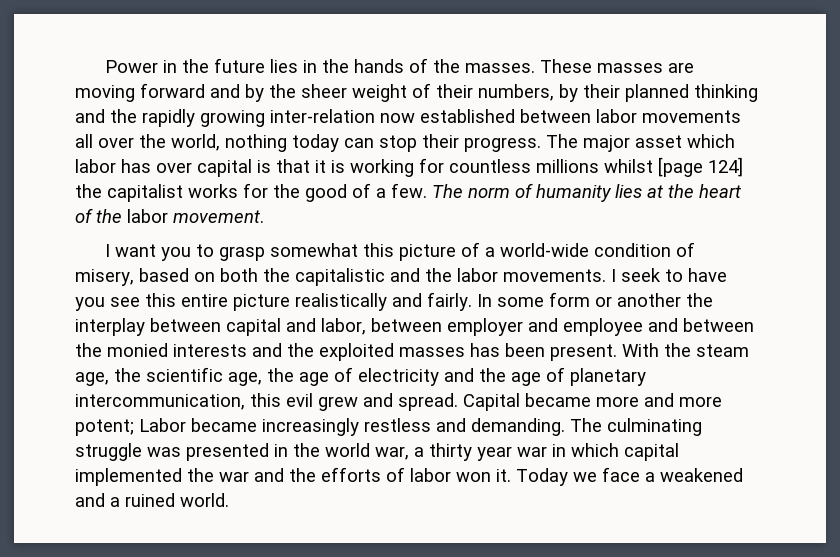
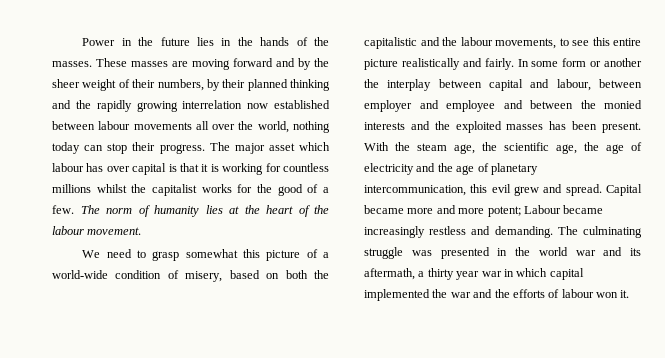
- These masses are moving forward and by the sheer weight of their numbers, by their planned thinking and the rapidly growing inter-relation now established between labor movements all over the world, nothing today can stop their progress.
+ These masses are moving forward and by the sheer weight of their numbers, by their planned thinking and the rapidly growing interrelation now established between labour movements all over the world, nothing today can stop their progress.
- The major asset which labor has over capital is that it is working for countless millions whilst [page 124] the capitalist works for the good of a few.
+ The major asset which labour has over capital is that it is working for countless millions whilst the capitalist works for the good of a few.
- The norm of humanity lies at the heart of the labor movement.
+ The norm of humanity lies at the heart of the labour movement.
- I want you to grasp somewhat this picture of a world-wide condition of misery, based on both the capitalistic and the labor movements. I seek to have you see this entire picture realistically and fairly.
+ We need to grasp somewhat this picture of a world-wide condition of misery, based on both the capitalistic and the labour movements, to see this entire picture realistically and fairly.
- In some form or another the interplay between capital and labor, between employer and employee and between the monied interests and the exploited masses has been present.
+ In some form or another the interplay between capital and labour, between employer and employee and between the monied interests and the exploited masses has been present.
- Capital became more and more potent; Labor became increasingly restless and demanding.
+ Capital became more and more potent; Labour became increasingly restless and demanding.
- The culminating struggle was presented in the world war, a thirty year war in which capital implemented the war and the efforts of labor won it. Today we face a weakened and a ruined world.
+ The culminating struggle was presented in the world war and its aftermath, a thirty year war in which capital implemented the war and the efforts of labour won it.

